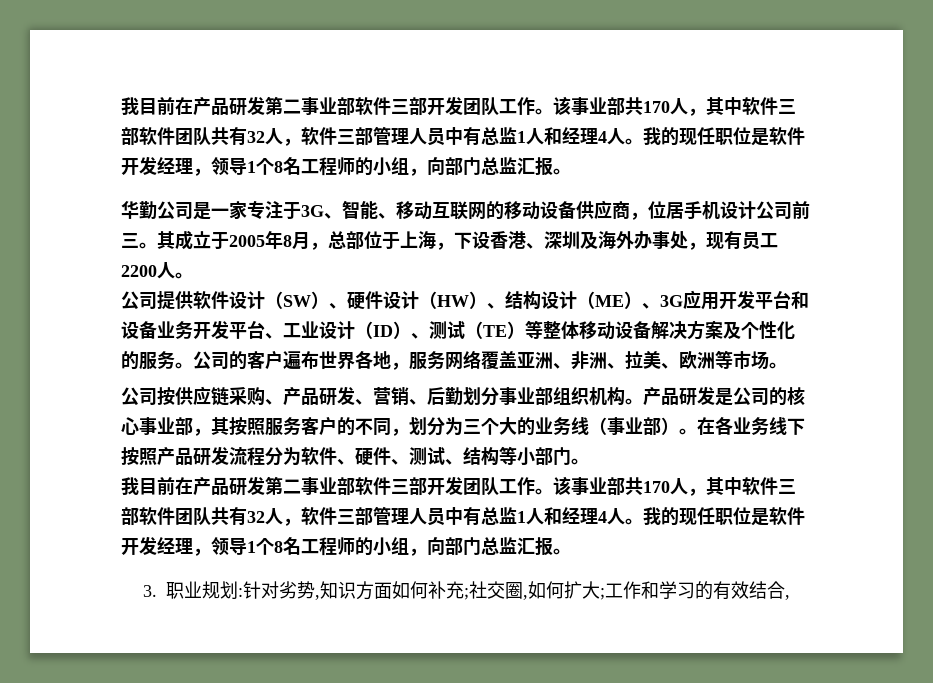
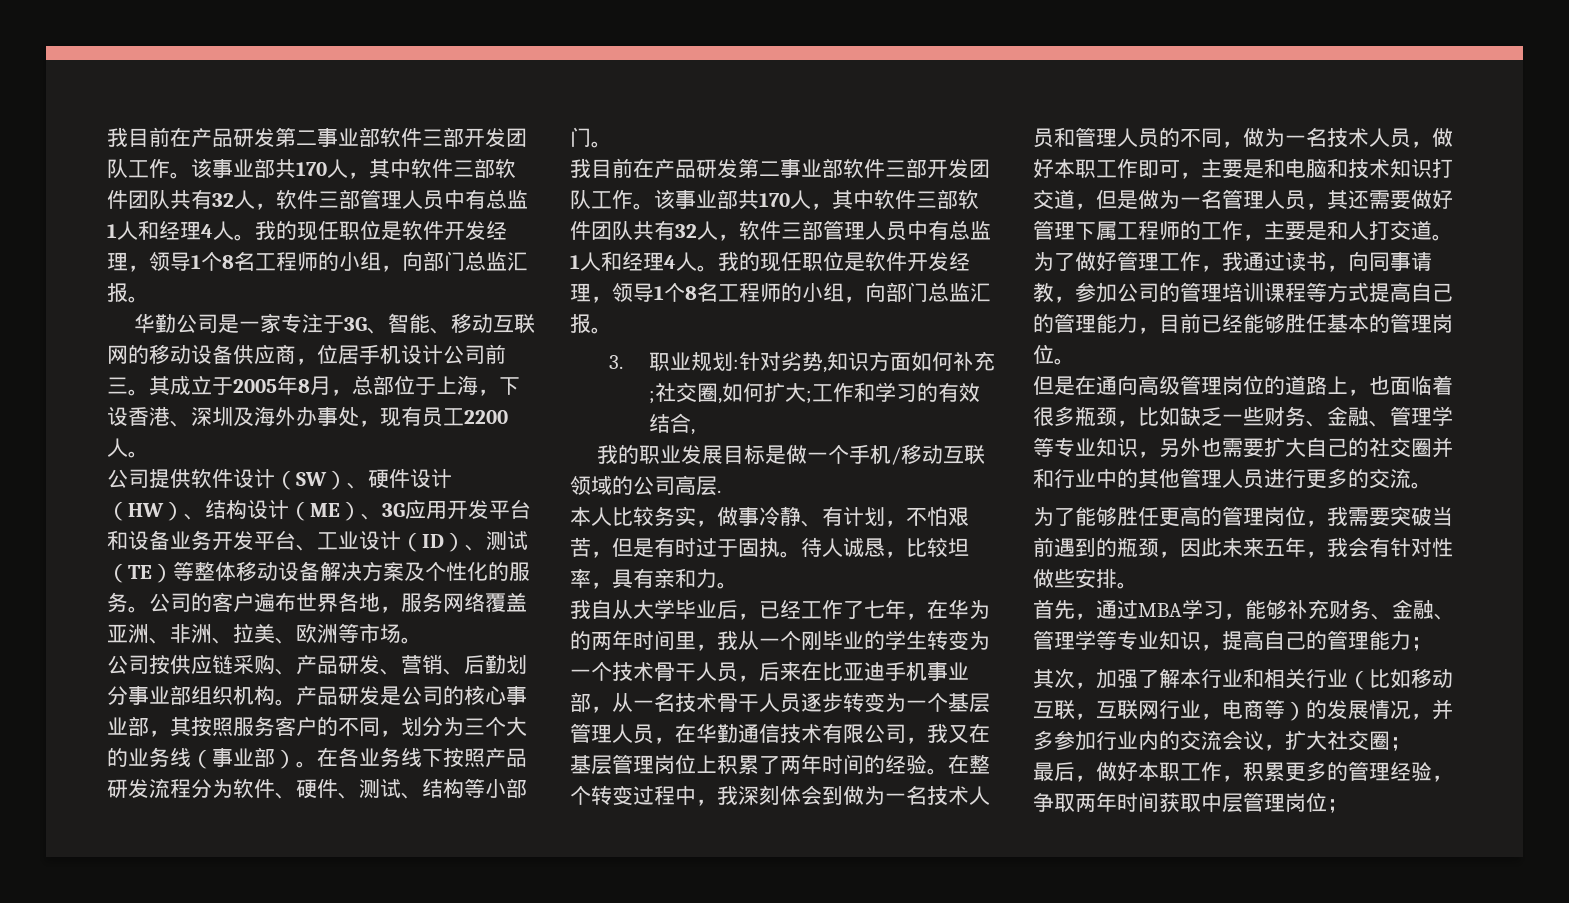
+ 我的职业发展目标是做一个手机/移动互联领域的公司高层.
+ 本人比较务实，做事冷静、有计划，不怕艰苦，但是有时过于固执。待人诚恳，比较坦率，具有亲和力。
+ 我自从大学毕业后，已经工作了七年，在华为的两年时间里，我从一个刚毕业的学生转变为一个技术骨干人员，后来在比亚迪手机事业部，从一名技术骨干人员逐步转变为一个基层管理人员，在华勤通信技术有限公司，我又在基层管理岗位上积累了两年时间的经验。在整个转变过程中，我深刻体会到做为一名技术人员和管理人员的不同，做为一名技术人员，做好本职工作即可，主要是和电脑和技术知识打交道，但是做为一名管理人员，其还需要做好管理下属工程师的工作，主要是和人打交道。为了做好管理工作，我通过读书，向同事请教，参加公司的管理培训课程等方式提高自己的管理能力，目前已经能够胜任基本的管理岗位。
+ 但是在通向高级管理岗位的道路上，也面临着很多瓶颈，比如缺乏一些财务、金融、管理学等专业知识，另外也需要扩大自己的社交圈并和行业中的其他管理人员进行更多的交流。
+ 为了能够胜任更高的管理岗位，我需要突破当前遇到的瓶颈，因此未来五年，我会有针对性做些安排。
+ 首先，通过MBA学习，能够补充财务、金融、管理学等专业知识，提高自己的管理能力；
+ 其次，加强了解本行业和相关行业（比如移动互联，互联网行业，电商等）的发展情况，并多参加行业内的交流会议，扩大社交圈；
+ 最后，做好本职工作，积累更多的管理经验，争取两年时间获取中层管理岗位；

